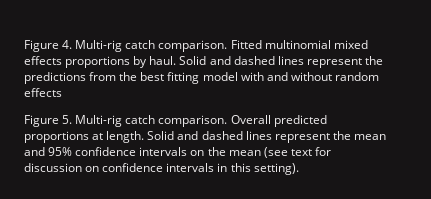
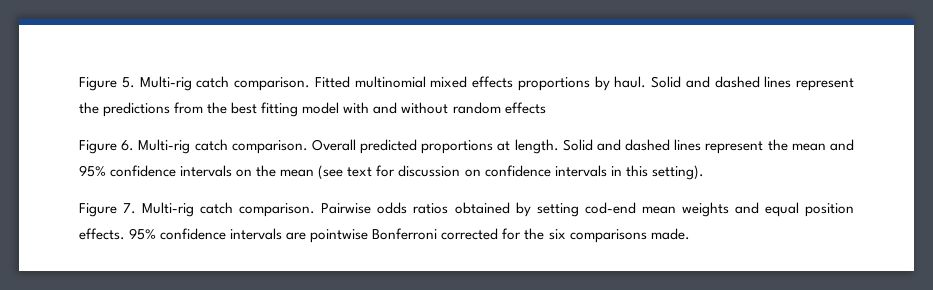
- Figure 4. Multi-rig catch comparison.
+ Figure 5. Multi-rig catch comparison.
- Figure 5. Multi-rig catch comparison.
+ Figure 6. Multi-rig catch comparison.
+ Figure 7. Multi-rig catch comparison. Pairwise odds ratios obtained by setting cod-end mean weights and equal position effects. 95% confidence intervals are pointwise Bonferroni corrected for the six comparisons made.

